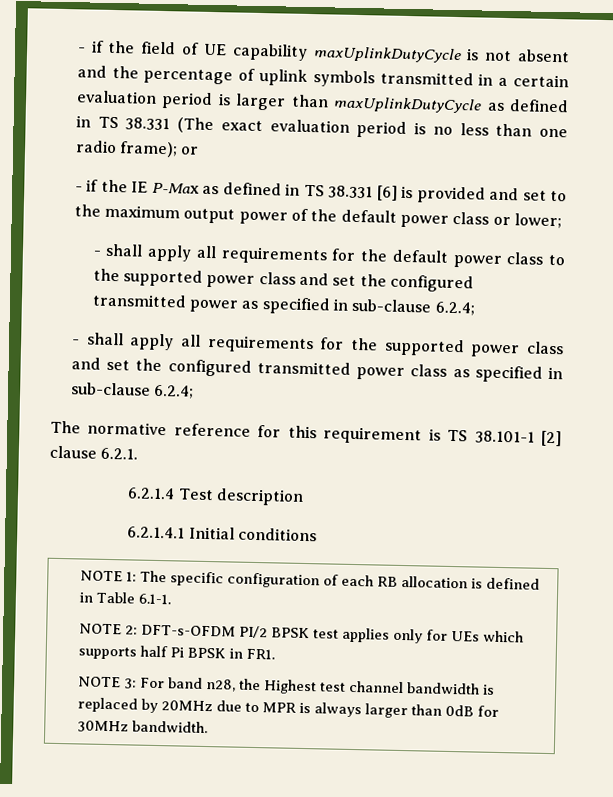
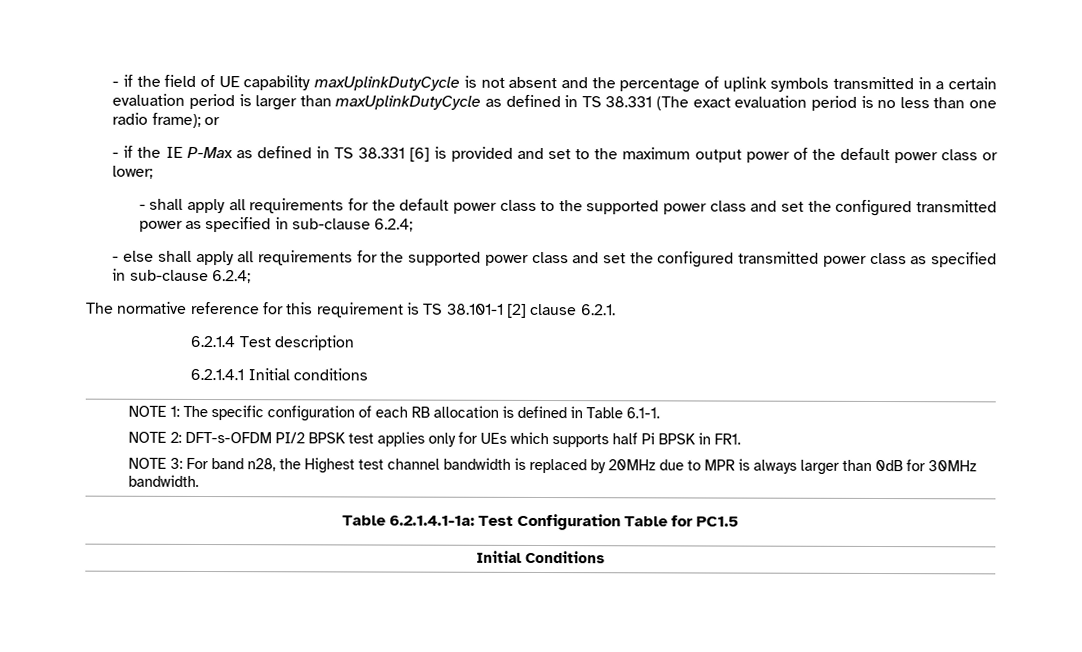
- - shall apply all requirements for the supported power class and set the configured transmitted power class as specified in sub-clause 6.2.4;
+ - else shall apply all requirements for the supported power class and set the configured transmitted power class as specified in sub-clause 6.2.4;
+ Table 6.2.1.4.1-1a: Test Configuration Table for PC1.5
+ Initial Conditions

